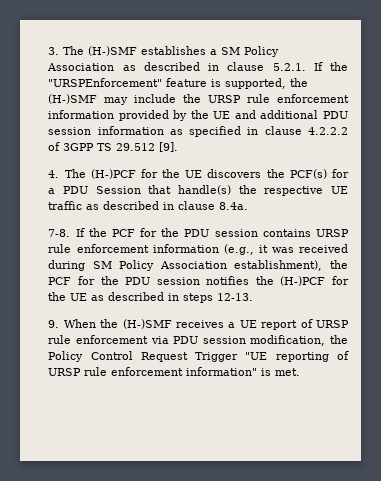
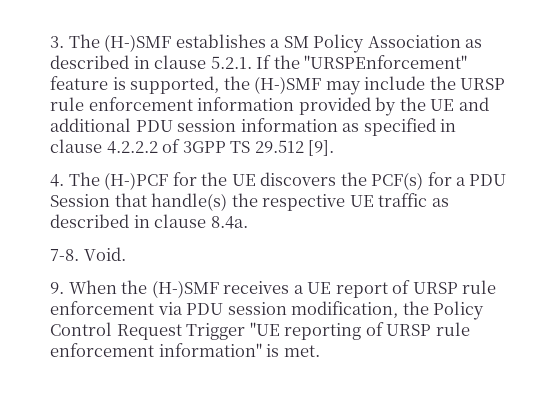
- If the PCF for the PDU session contains URSP rule enforcement information (e.g., it was received during SM Policy Association establishment), the PCF for the PDU session notifies the (H-)PCF for the UE as described in steps 12-13.
+ Void.

